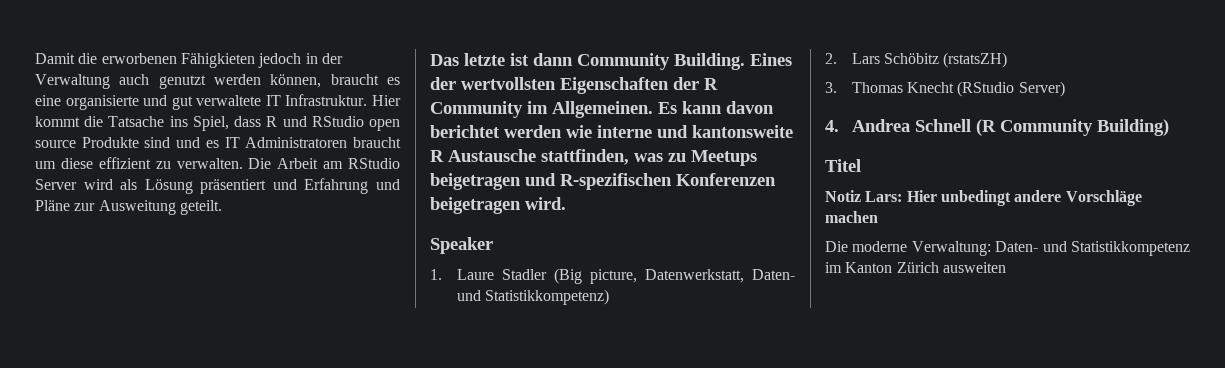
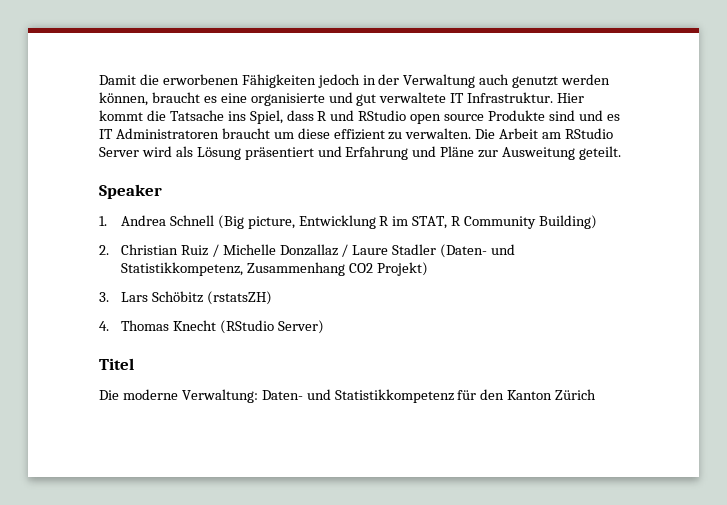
- Damit die erworbenen Fähigkieten jedoch in der Verwaltung auch genutzt werden können, braucht es eine organisierte und gut verwaltete IT Infrastruktur.
+ Damit die erworbenen Fähigkeiten jedoch in der Verwaltung auch genutzt werden können, braucht es eine organisierte und gut verwaltete IT Infrastruktur.
- Das letzte ist dann Community Building. Eines der wertvollsten Eigenschaften der R Community im Allgemeinen. Es kann davon berichtet werden wie interne und kantonsweite R Austausche stattfinden, was zu Meetups beigetragen und R-spezifischen Konferenzen beigetragen wird.
  Speaker
- 1. Laure Stadler (Big picture, Datenwerkstatt, Daten- und Statistikkompetenz)
- 2. Lars Schöbitz (rstatsZH)
+ 1. Andrea Schnell (Big picture, Entwicklung R im STAT, R Community Building)
+ 2. Christian Ruiz / Michelle Donzallaz / Laure Stadler (Daten- und Statistikkompetenz, Zusammenhang CO2 Projekt)
+ 3. Lars Schöbitz (rstatsZH)
- 3. Thomas Knecht (RStudio Server)
+ 4. Thomas Knecht (RStudio Server)
- 4. Andrea Schnell (R Community Building)
  Titel
- Notiz Lars: Hier unbedingt andere Vorschläge machen
- Die moderne Verwaltung: Daten- und Statistikkompetenz im Kanton Zürich ausweiten
+ Die moderne Verwaltung: Daten- und Statistikkompetenz für den Kanton Zürich

